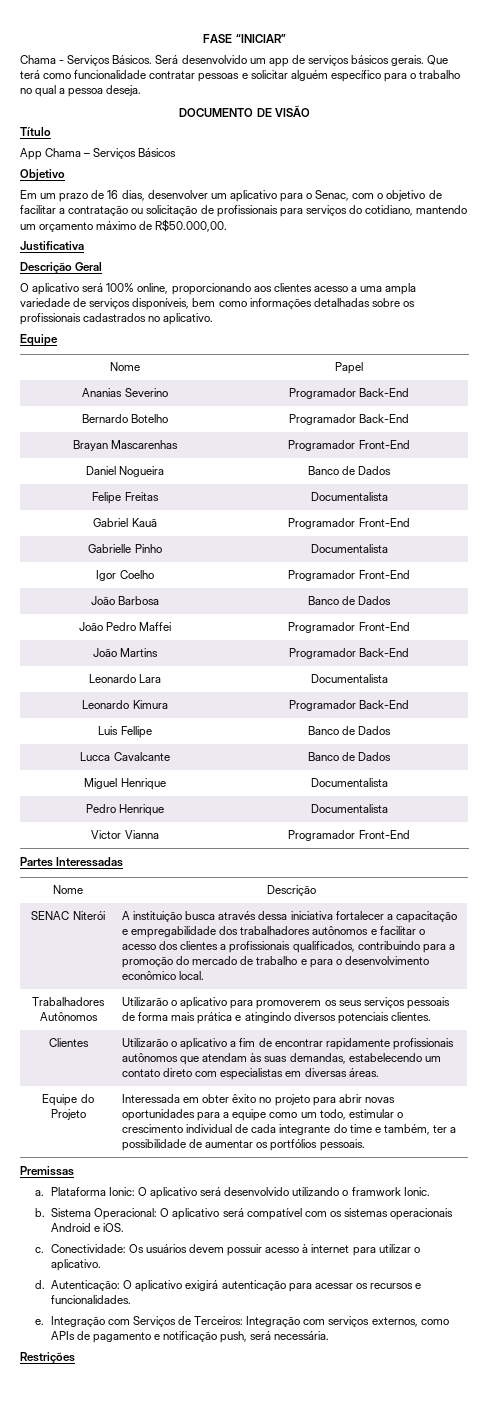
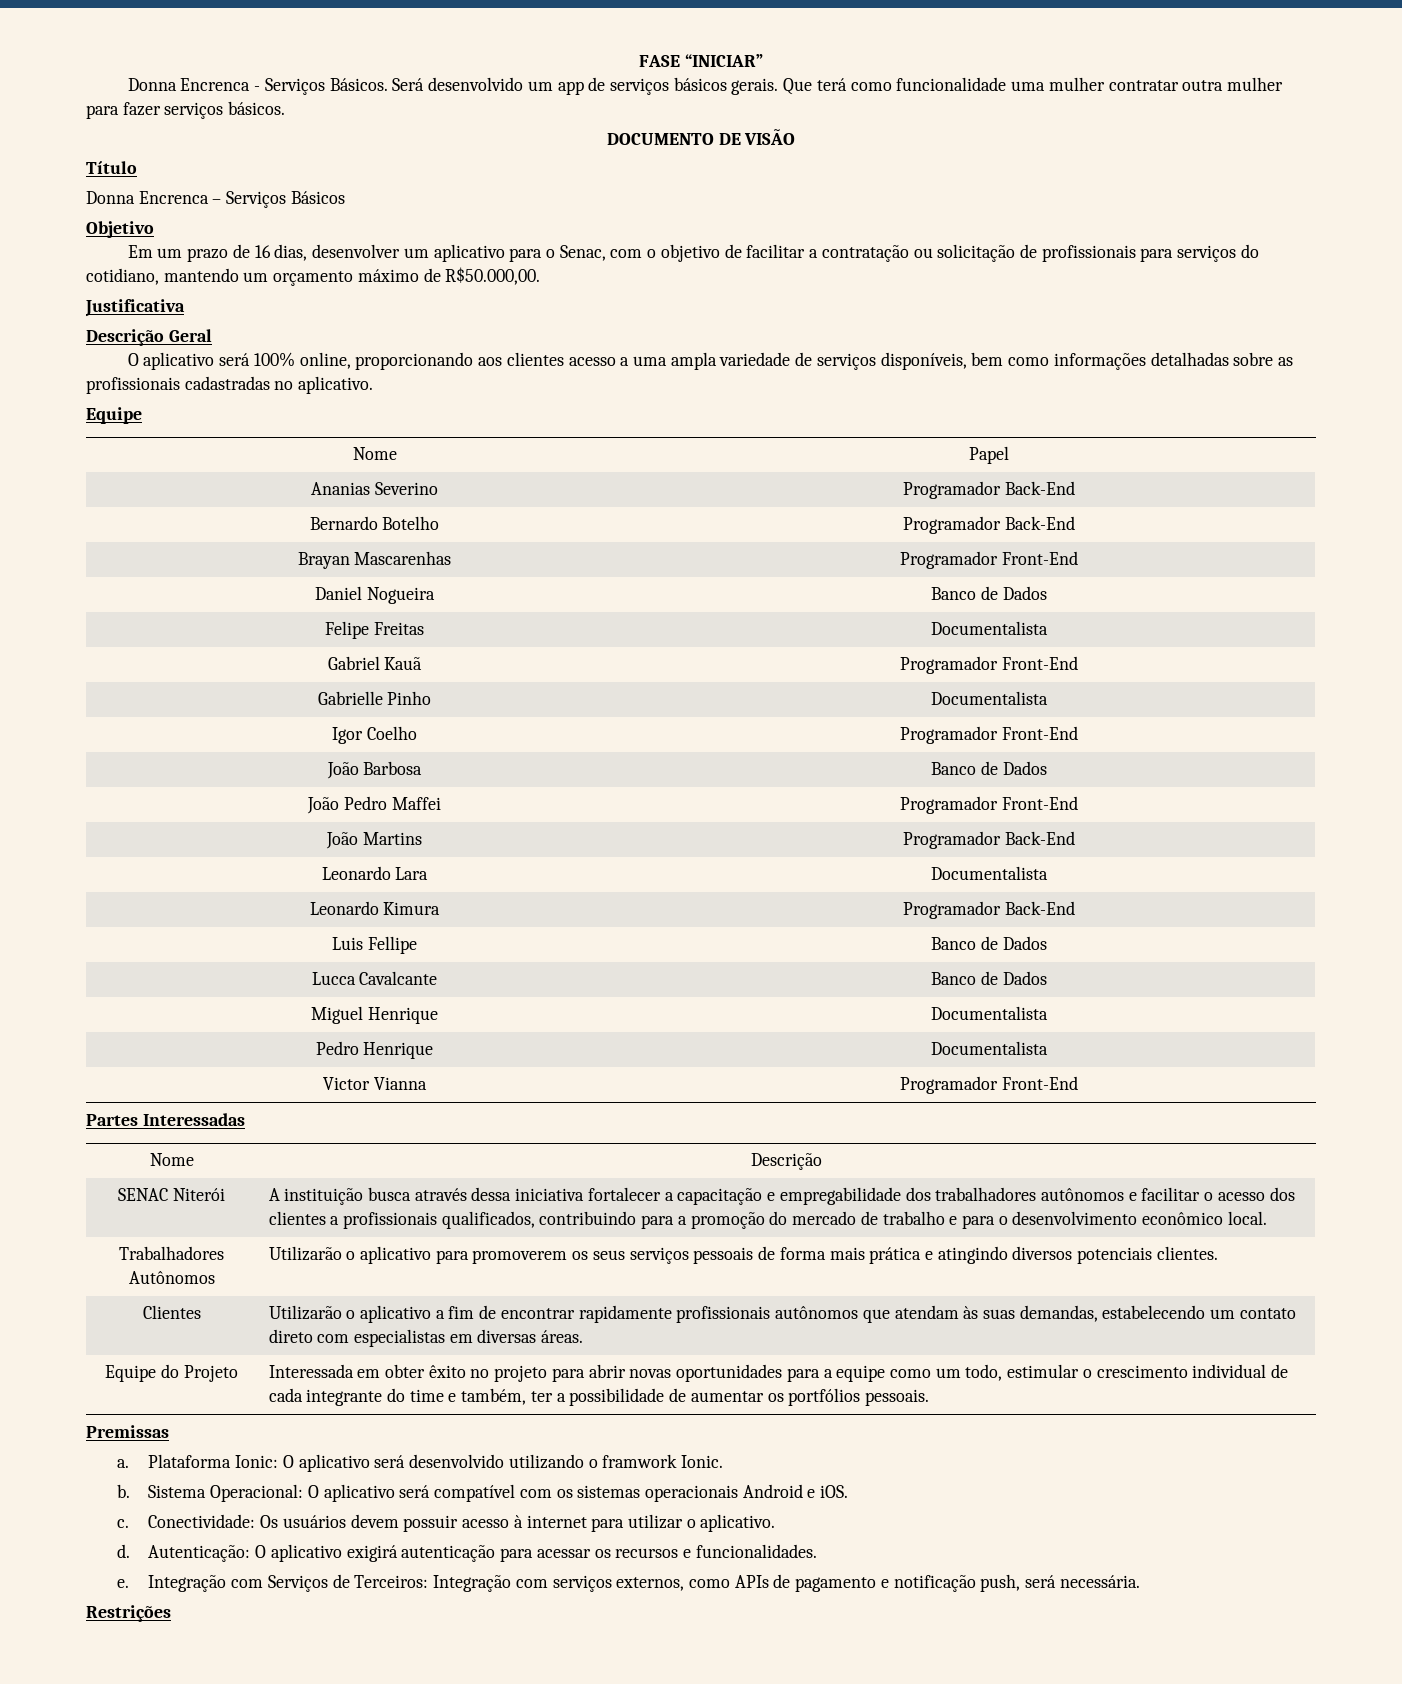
- Chama - Serviços Básicos.
+ Donna Encrenca - Serviços Básicos.
- Que terá como funcionalidade contratar pessoas e solicitar alguém específico para o trabalho no qual a pessoa deseja.
+ Que terá como funcionalidade uma mulher contratar outra mulher para fazer serviços básicos.
- App Chama – Serviços Básicos
+ Donna Encrenca – Serviços Básicos
- O aplicativo será 100% online, proporcionando aos clientes acesso a uma ampla variedade de serviços disponíveis, bem como informações detalhadas sobre os profissionais cadastrados no aplicativo.
+ O aplicativo será 100% online, proporcionando aos clientes acesso a uma ampla variedade de serviços disponíveis, bem como informações detalhadas sobre as profissionais cadastradas no aplicativo.

